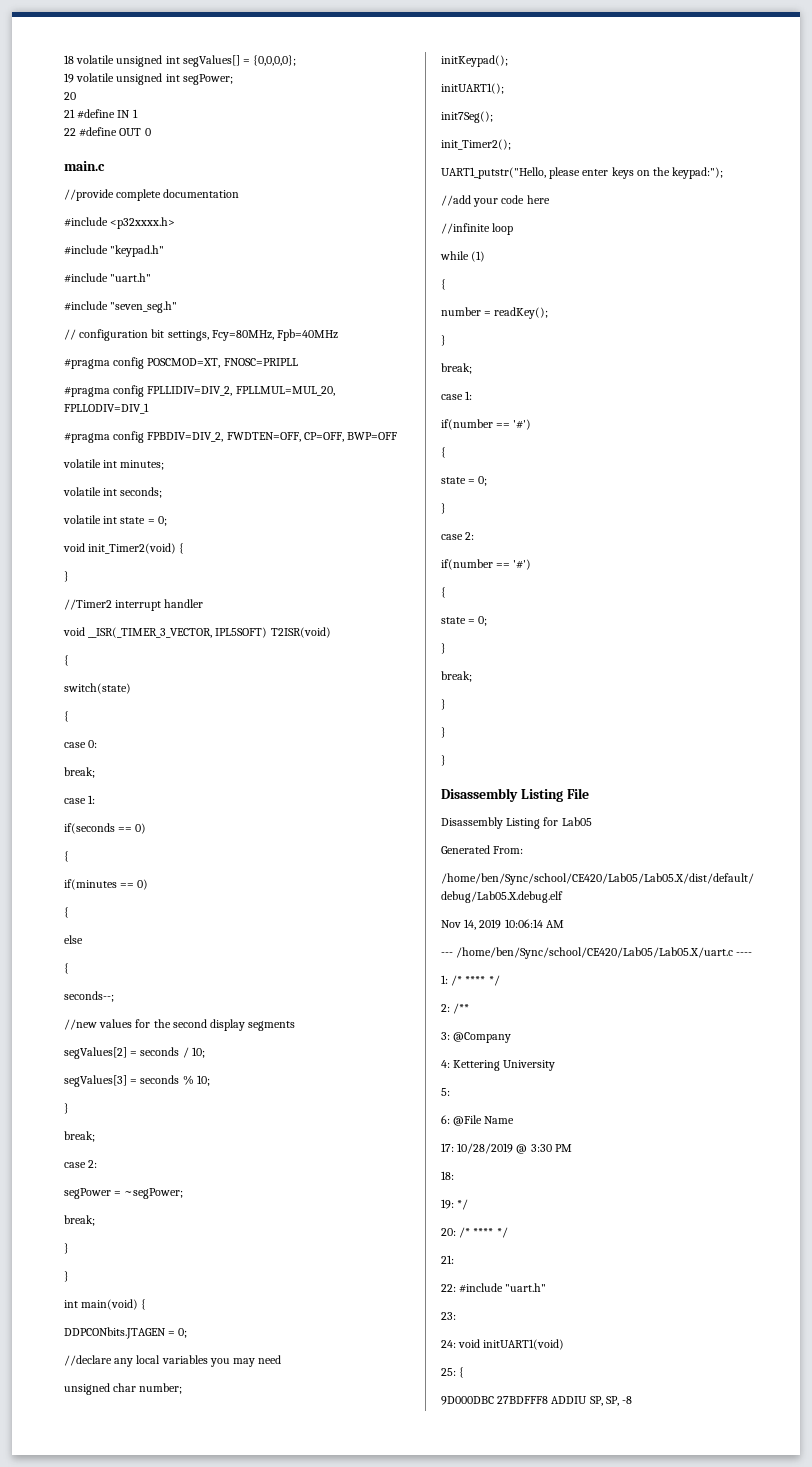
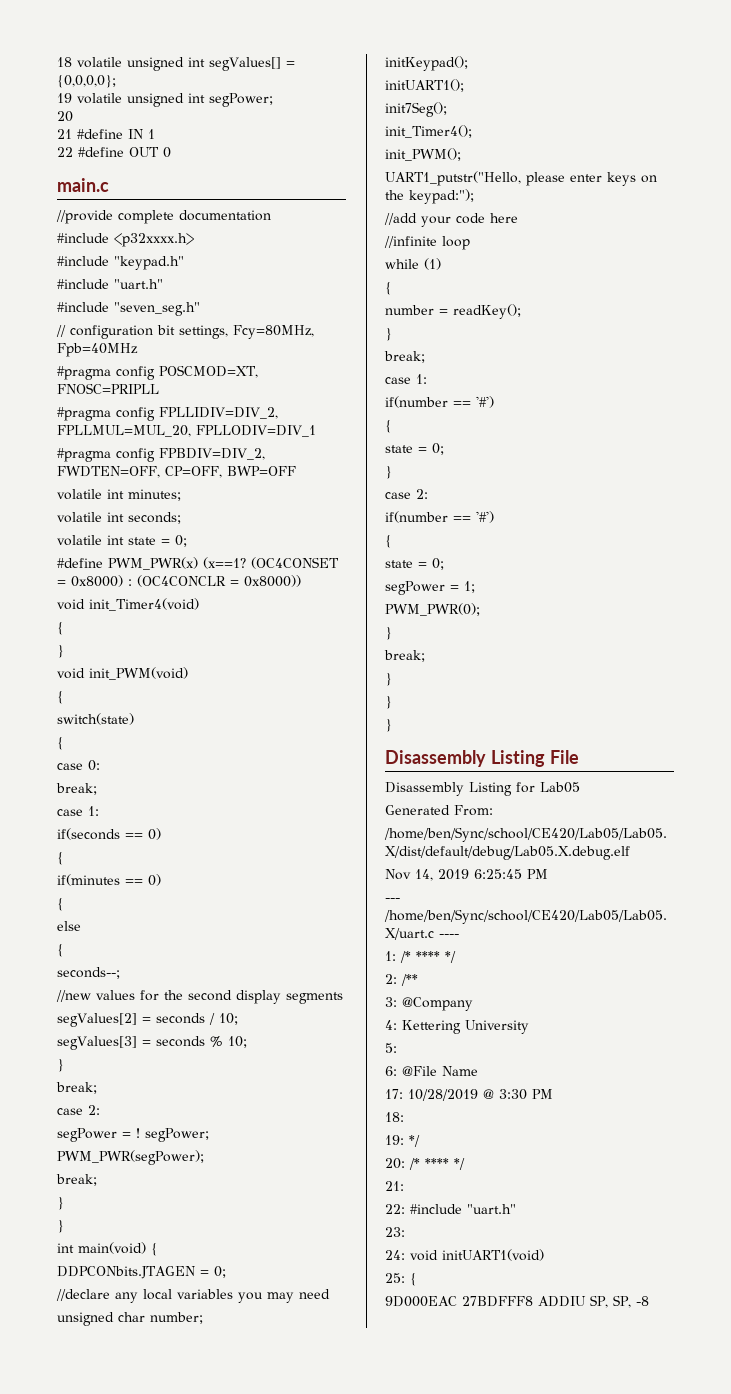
- void init_Timer2(void) {
+ #define PWM_PWR(x) (x==1? (OC4CONSET = 0x8000) : (OC4CONCLR = 0x8000))
+ void init_Timer4(void)
+ {
- //Timer2 interrupt handler
- void __ISR(_TIMER_3_VECTOR, IPL5SOFT) T2ISR(void)
+ void init_PWM(void)
- segPower = ~segPower;
+ segPower = ! segPower;
+ PWM_PWR(segPower);
- init_Timer2();
+ init_Timer4();
+ init_PWM();
+ segPower = 1;
+ PWM_PWR(0);
- Nov 14, 2019 10:06:14 AM
+ Nov 14, 2019 6:25:45 PM
- 9D000DBC 27BDFFF8 ADDIU SP, SP, -8
+ 9D000EAC 27BDFFF8 ADDIU SP, SP, -8

